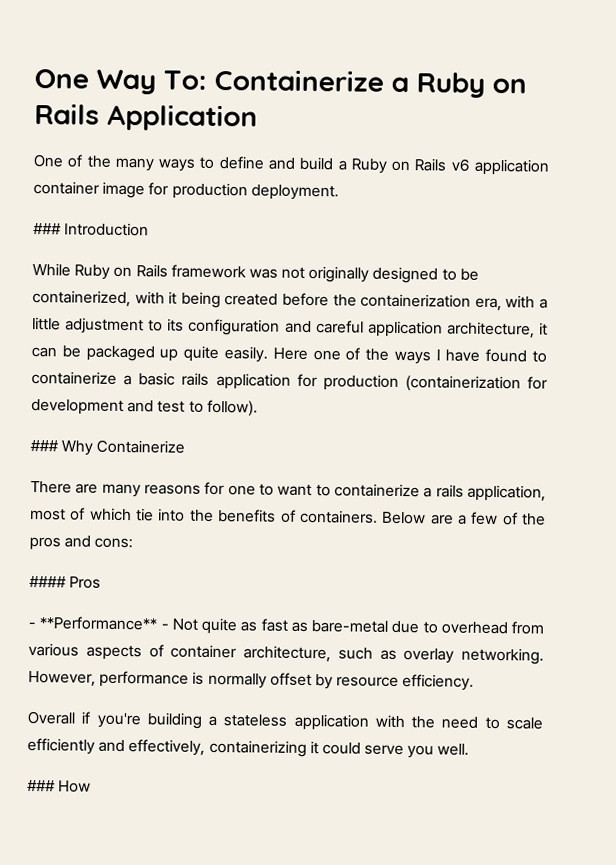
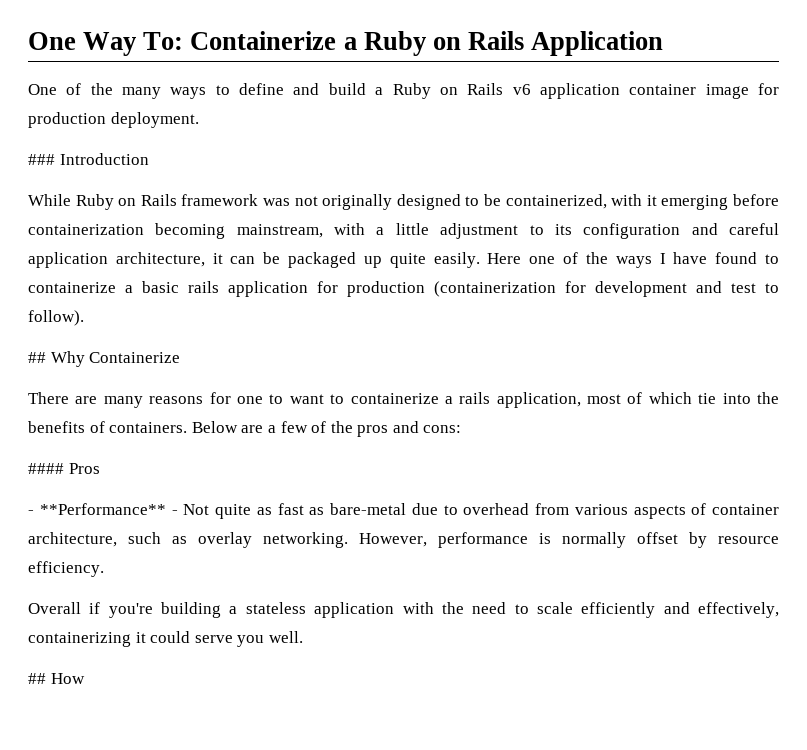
- While Ruby on Rails framework was not originally designed to be containerized, with it being created before the containerization era, with a little adjustment to its configuration and careful application architecture, it can be packaged up quite easily.
+ While Ruby on Rails framework was not originally designed to be containerized, with it emerging before containerization becoming mainstream, with a little adjustment to its configuration and careful application architecture, it can be packaged up quite easily.
- ### Why Containerize
+ ## Why Containerize
- ### How
+ ## How

